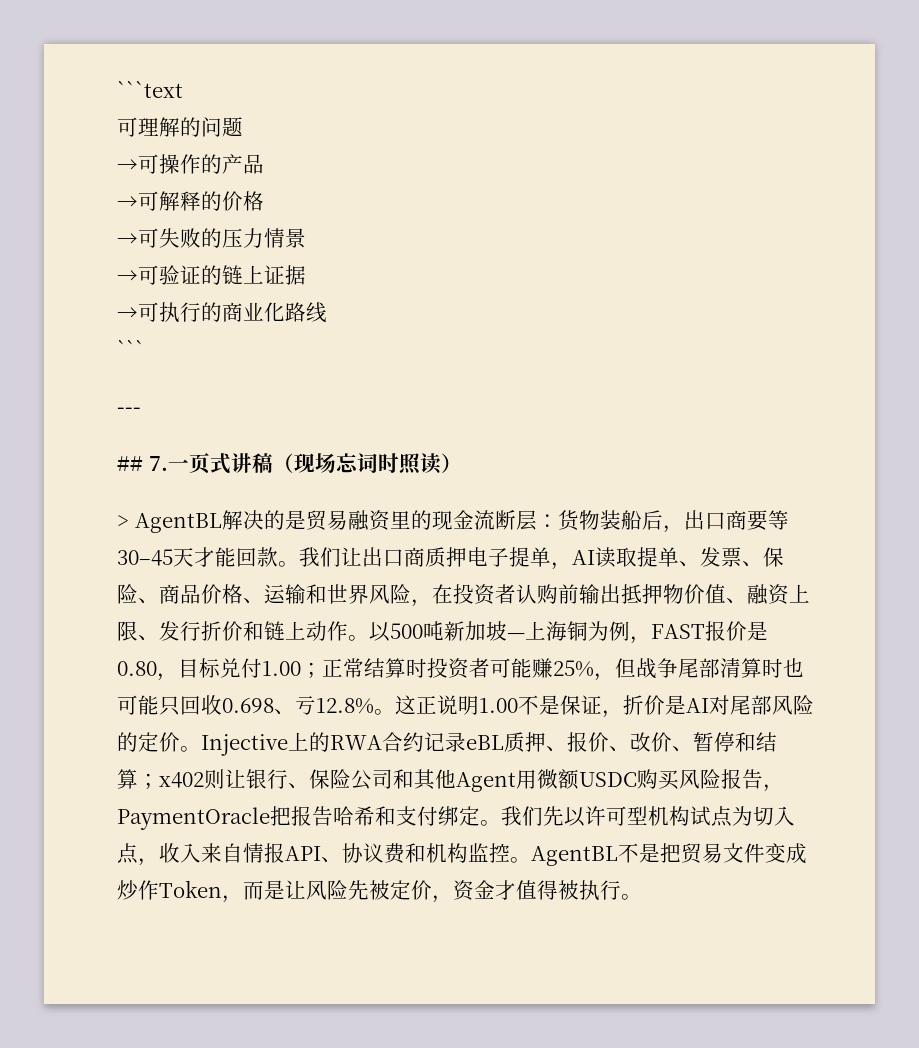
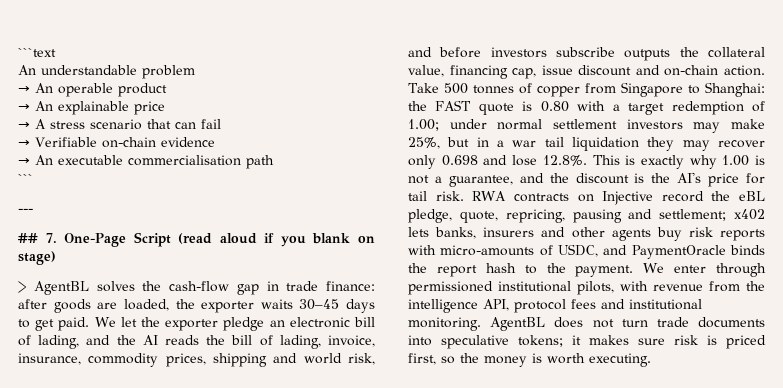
- 可理解的问题
- →可操作的产品
- →可解释的价格
- →可失败的压力情景
- →可验证的链上证据
- →可执行的商业化路线
+ An understandable problem
+ → An operable product
+ → An explainable price
+ → A stress scenario that can fail
+ → Verifiable on-chain evidence
+ → An executable commercialisation path
  ```
  ---
- ## 7.一页式讲稿（现场忘词时照读）
- > AgentBL解决的是贸易融资里的现金流断层：货物装船后，出口商要等30–45天才能回款。我们让出口商质押电子提单，AI读取提单、发票、保险、商品价格、运输和世界风险，在投资者认购前输出抵押物价值、融资上限、发行折价和链上动作。以500吨新加坡—上海铜为例，FAST报价是0.80，目标兑付1.00；正常结算时投资者可能赚25%，但战争尾部清算时也可能只回收0.698、亏12.8%。这正说明1.00不是保证，折价是AI对尾部风险的定价。Injective上的RWA合约记录eBL质押、报价、改价、暂停和结算；x402则让银行、保险公司和其他Agent用微额USDC购买风险报告，PaymentOracle把报告哈希和支付绑定。我们先以许可型机构试点为切入点，收入来自情报API、协议费和机构监控。AgentBL不是把贸易文件变成炒作Token，而是让风险先被定价，资金才值得被执行。
+ ## 7. One-Page Script (read aloud if you blank on stage)
+ > AgentBL solves the cash-flow gap in trade finance: after goods are loaded, the exporter waits 30–45 days to get paid. We let the exporter pledge an electronic bill of lading, and the AI reads the bill of lading, invoice, insurance, commodity prices, shipping and world risk, and before investors subscribe outputs the collateral value, financing cap, issue discount and on-chain action. Take 500 tonnes of copper from Singapore to Shanghai: the FAST quote is 0.80 with a target redemption of 1.00; under normal settlement investors may make 25%, but in a war tail liquidation they may recover only 0.698 and lose 12.8%. This is exactly why 1.00 is not a guarantee, and the discount is the AI's price for tail risk. RWA contracts on Injective record the eBL pledge, quote, repricing, pausing and settlement; x402 lets banks, insurers and other agents buy risk reports with micro-amounts of USDC, and PaymentOracle binds the report hash to the payment. We enter through permissioned institutional pilots, with revenue from the intelligence API, protocol fees and institutional monitoring. AgentBL does not turn trade documents into speculative tokens; it makes sure risk is priced first, so the money is worth executing.

